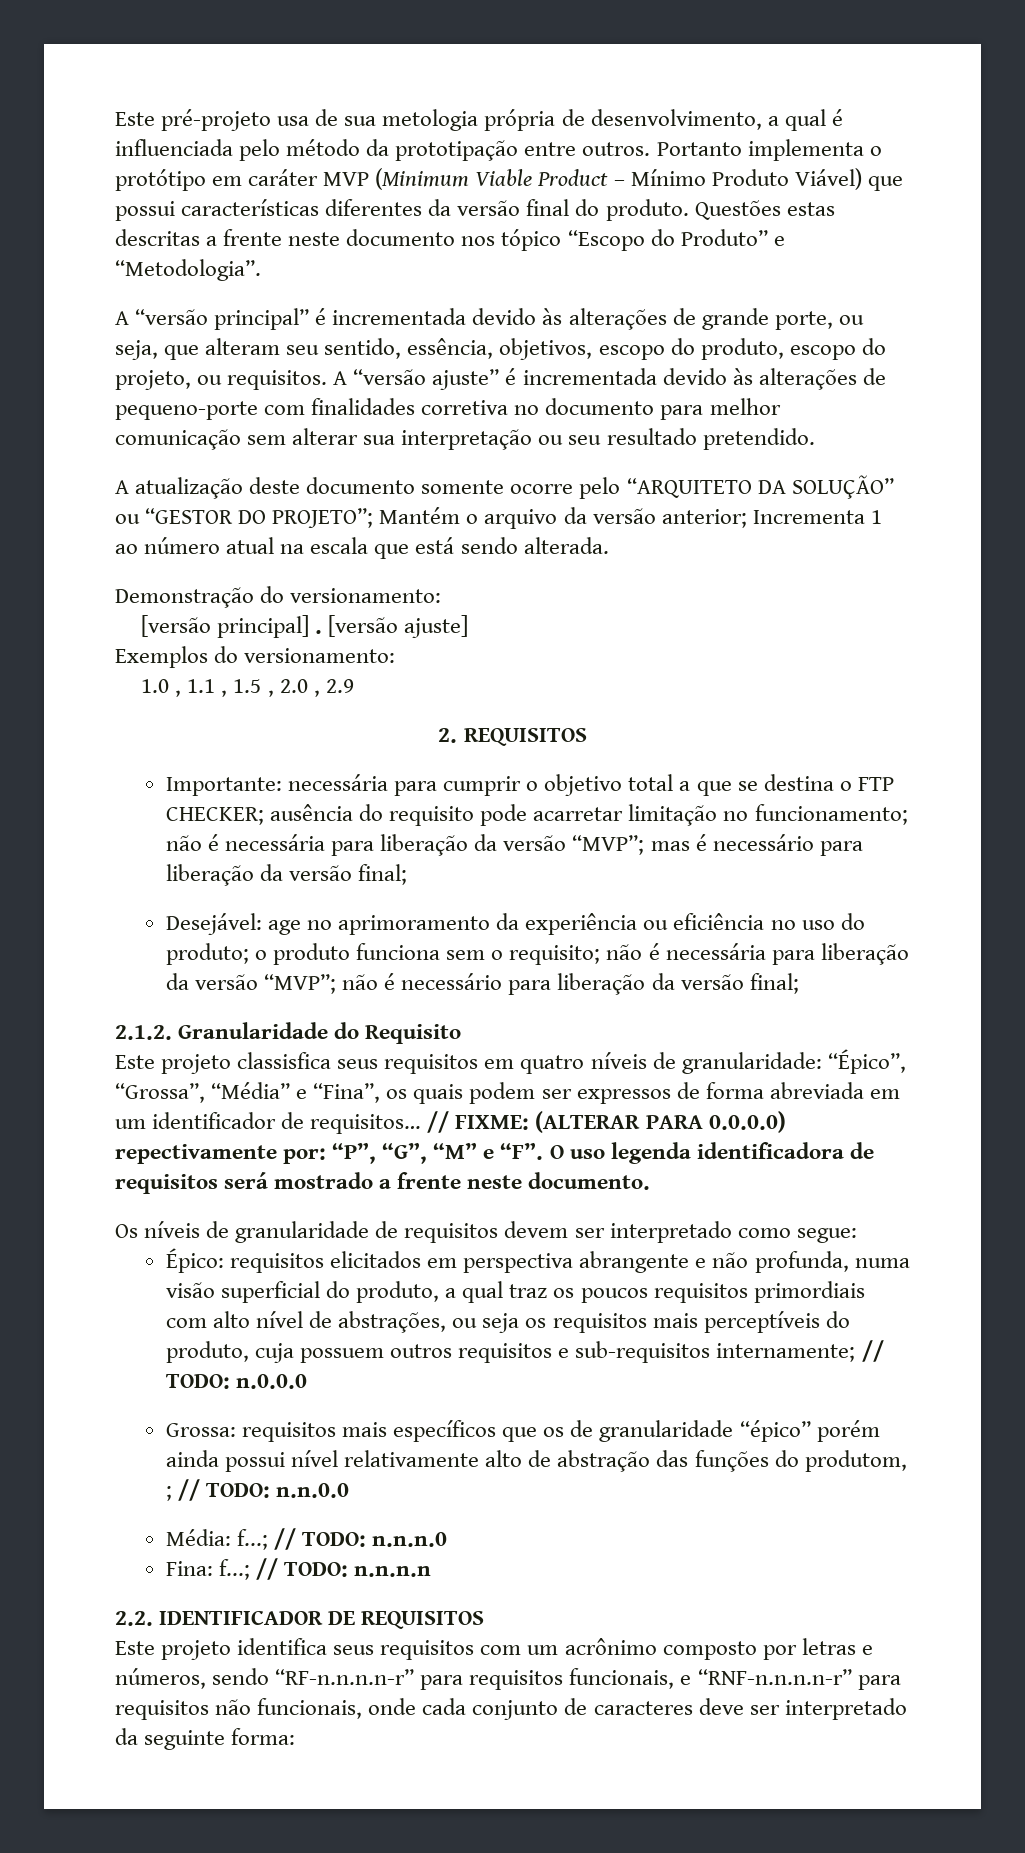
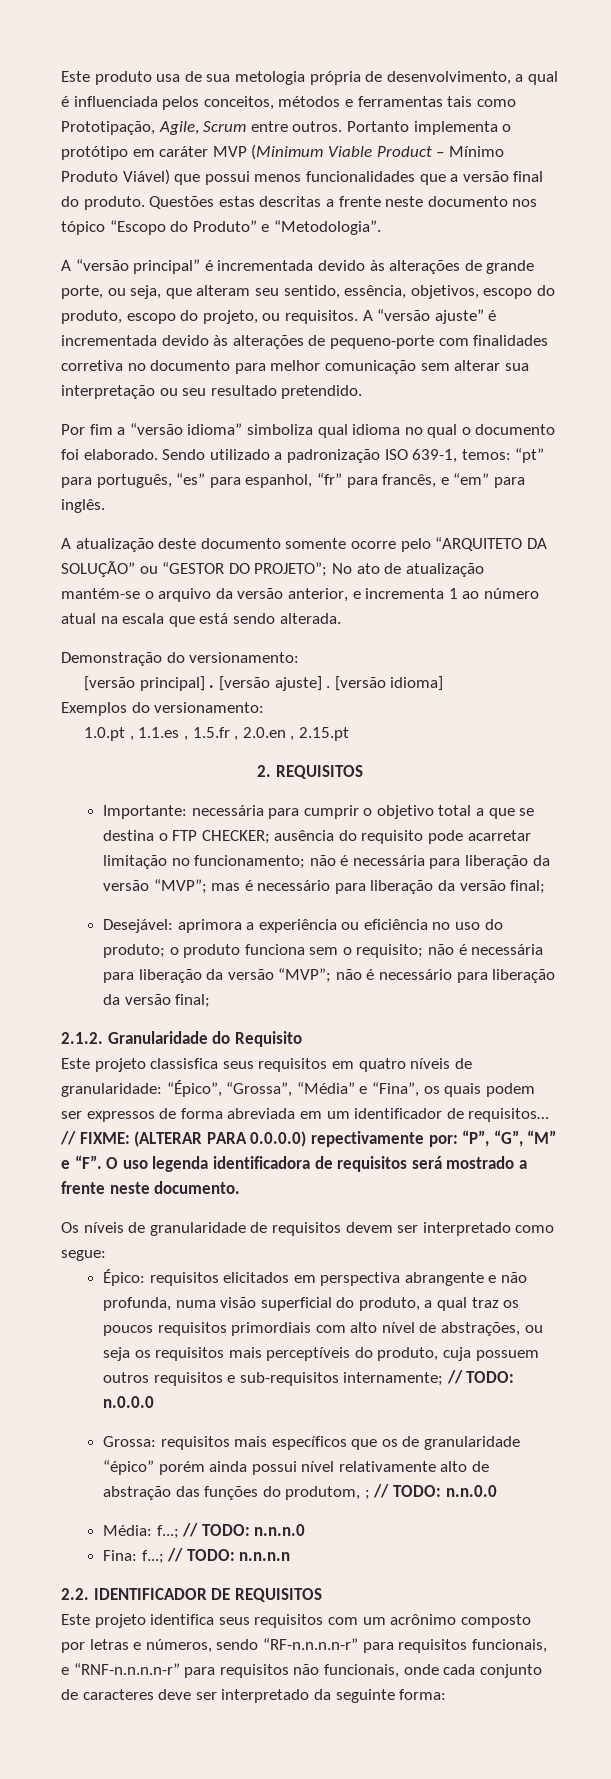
- Este pré-projeto usa de sua metologia própria de desenvolvimento, a qual é influenciada pelo método da prototipação entre outros.
+ Este produto usa de sua metologia própria de desenvolvimento, a qual é influenciada pelos conceitos, métodos e ferramentas tais como Prototipação, Agile, Scrum entre outros.
- Portanto implementa o protótipo em caráter MVP (Minimum Viable Product – Mínimo Produto Viável) que possui características diferentes da versão final do produto.
+ Portanto implementa o protótipo em caráter MVP (Minimum Viable Product – Mínimo Produto Viável) que possui menos funcionalidades que a versão final do produto.
+ Por fim a “versão idioma” simboliza qual idioma no qual o documento foi elaborado. Sendo utilizado a padronização ISO 639-1, temos: “pt” para português, “es” para espanhol, “fr” para francês, e “em” para inglês.
- A atualização deste documento somente ocorre pelo “ARQUITETO DA SOLUÇÃO” ou “GESTOR DO PROJETO”; Mantém o arquivo da versão anterior; Incrementa 1 ao número atual na escala que está sendo alterada.
+ A atualização deste documento somente ocorre pelo “ARQUITETO DA SOLUÇÃO” ou “GESTOR DO PROJETO”; No ato de atualização mantém-se o arquivo da versão anterior, e incrementa 1 ao número atual na escala que está sendo alterada.
- [versão ajuste]
+ [versão ajuste] . [versão idioma]
- 1.0 , 1.1 , 1.5 , 2.0 , 2.9
+ 1.0.pt , 1.1.es , 1.5.fr , 2.0.en , 2.15.pt
- Desejável: age no aprimoramento da experiência ou eficiência no uso do produto; o produto funciona sem o requisito; não é necessária para liberação da versão “MVP”; não é necessário para liberação da versão final;
+ Desejável: aprimora a experiência ou eficiência no uso do produto; o produto funciona sem o requisito; não é necessária para liberação da versão “MVP”; não é necessário para liberação da versão final;

